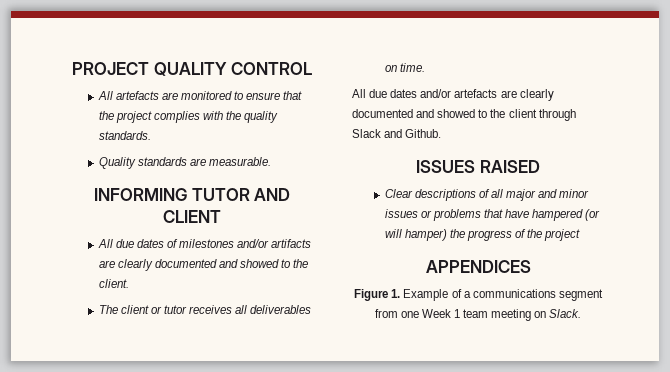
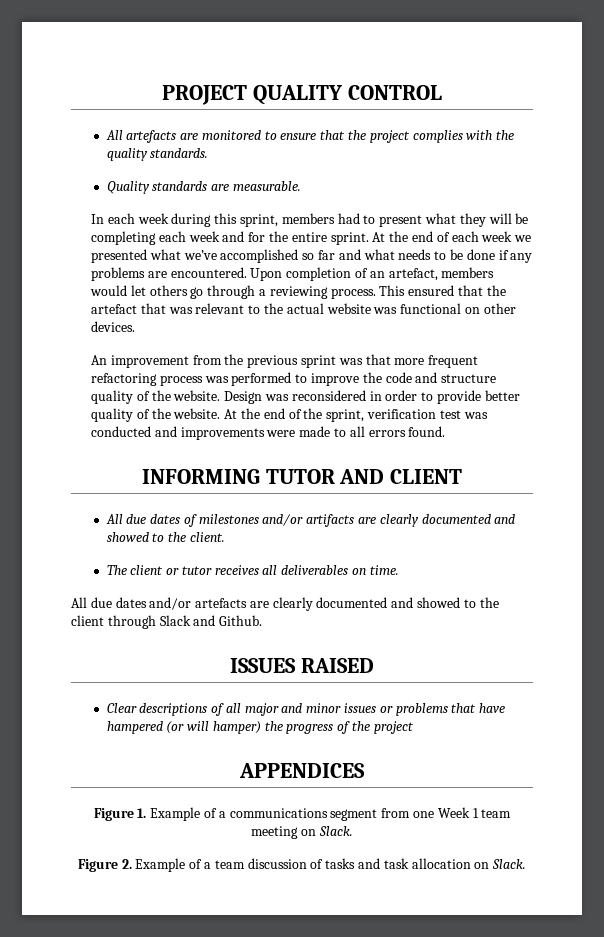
+ In each week during this sprint, members had to present what they will be completing each week and for the entire sprint. At the end of each week we presented what we’ve accomplished so far and what needs to be done if any problems are encountered. Upon completion of an artefact, members would let others go through a reviewing process. This ensured that the artefact that was relevant to the actual website was functional on other devices.
+ An improvement from the previous sprint was that more frequent refactoring process was performed to improve the code and structure quality of the website. Design was reconsidered in order to provide better quality of the website. At the end of the sprint, verification test was conducted and improvements were made to all errors found.
+ Figure 2. Example of a team discussion of tasks and task allocation on Slack.

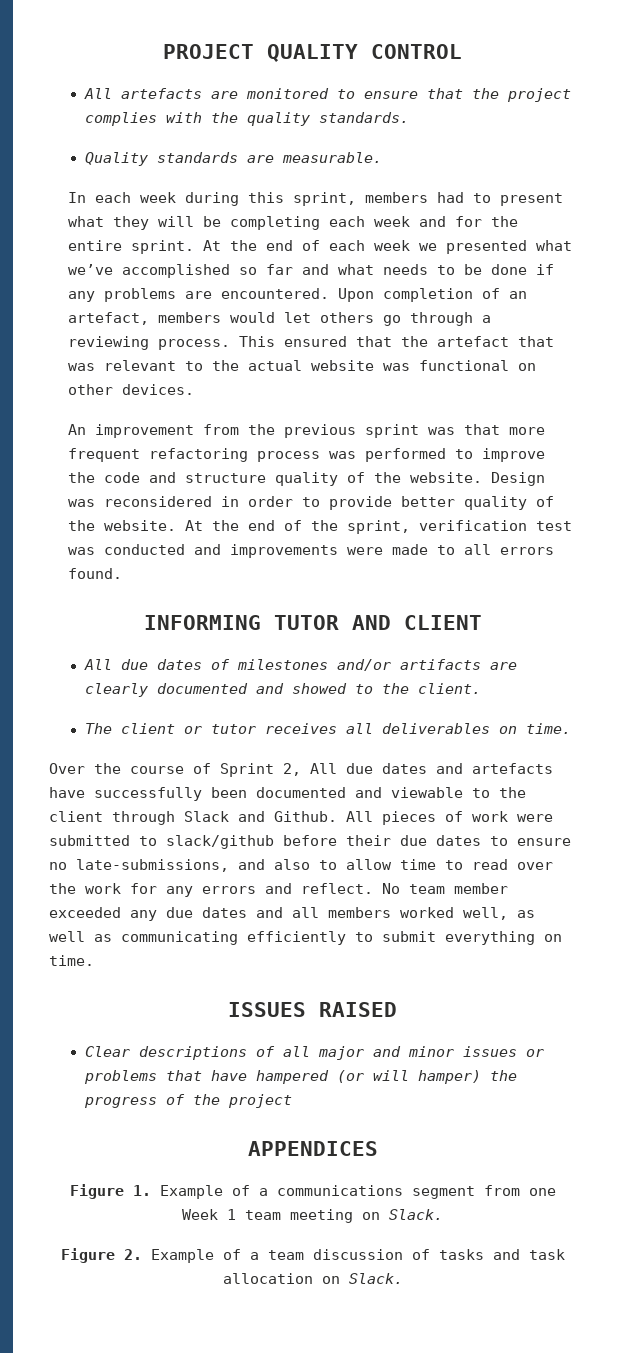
- All due dates and/or artefacts are clearly documented and showed to the client through Slack and Github.
+ Over the course of Sprint 2, All due dates and artefacts have successfully been documented and viewable to the client through Slack and Github. All pieces of work were submitted to slack/github before their due dates to ensure no late-submissions, and also to allow time to read over the work for any errors and reflect. No team member exceeded any due dates and all members worked well, as well as communicating efficiently to submit everything on time.

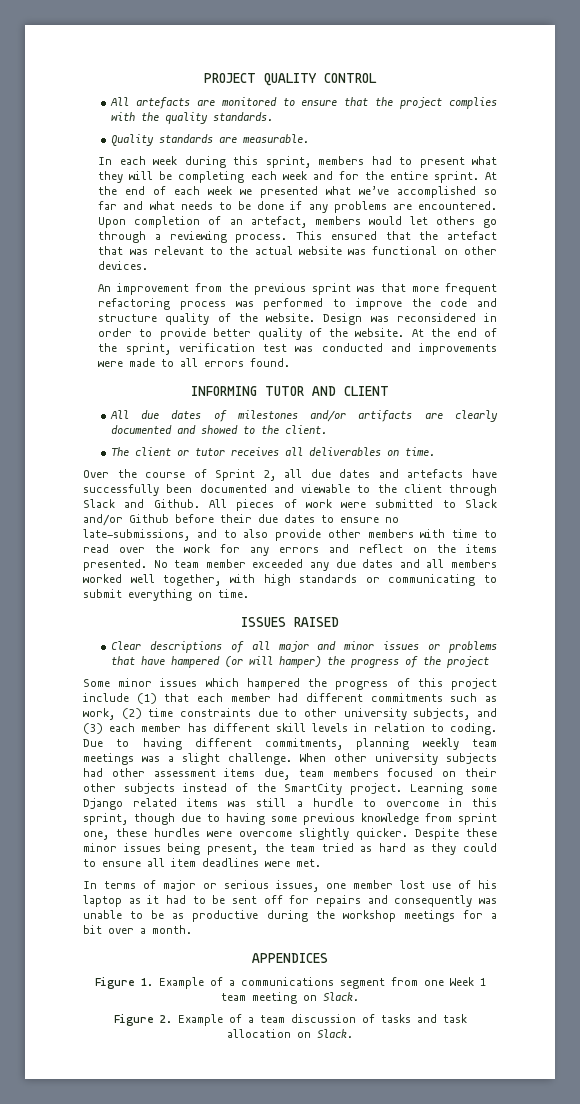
- Over the course of Sprint 2, All due dates and artefacts have successfully been documented and viewable to the client through Slack and Github.
+ Over the course of Sprint 2, all due dates and artefacts have successfully been documented and viewable to the client through Slack and Github.
- All pieces of work were submitted to slack/github before their due dates to ensure no late-submissions, and also to allow time to read over the work for any errors and reflect.
+ All pieces of work were submitted to Slack and/or Github before their due dates to ensure no late-submissions, and to also provide other members with time to read over the work for any errors and reflect on the items presented.
- No team member exceeded any due dates and all members worked well, as well as communicating efficiently to submit everything on time.
+ No team member exceeded any due dates and all members worked well together, with high standards or communicating to submit everything on time.
+ Some minor issues which hampered the progress of this project include (1) that each member had different commitments such as work, (2) time constraints due to other university subjects, and (3) each member has different skill levels in relation to coding. Due to having different commitments, planning weekly team meetings was a slight challenge. When other university subjects had other assessment items due, team members focused on their other subjects instead of the SmartCity project. Learning some Django related items was still a hurdle to overcome in this sprint, though due to having some previous knowledge from sprint one, these hurdles were overcome slightly quicker. Despite these minor issues being present, the team tried as hard as they could to ensure all item deadlines were met.
+ In terms of major or serious issues, one member lost use of his laptop as it had to be sent off for repairs and consequently was unable to be as productive during the workshop meetings for a bit over a month.

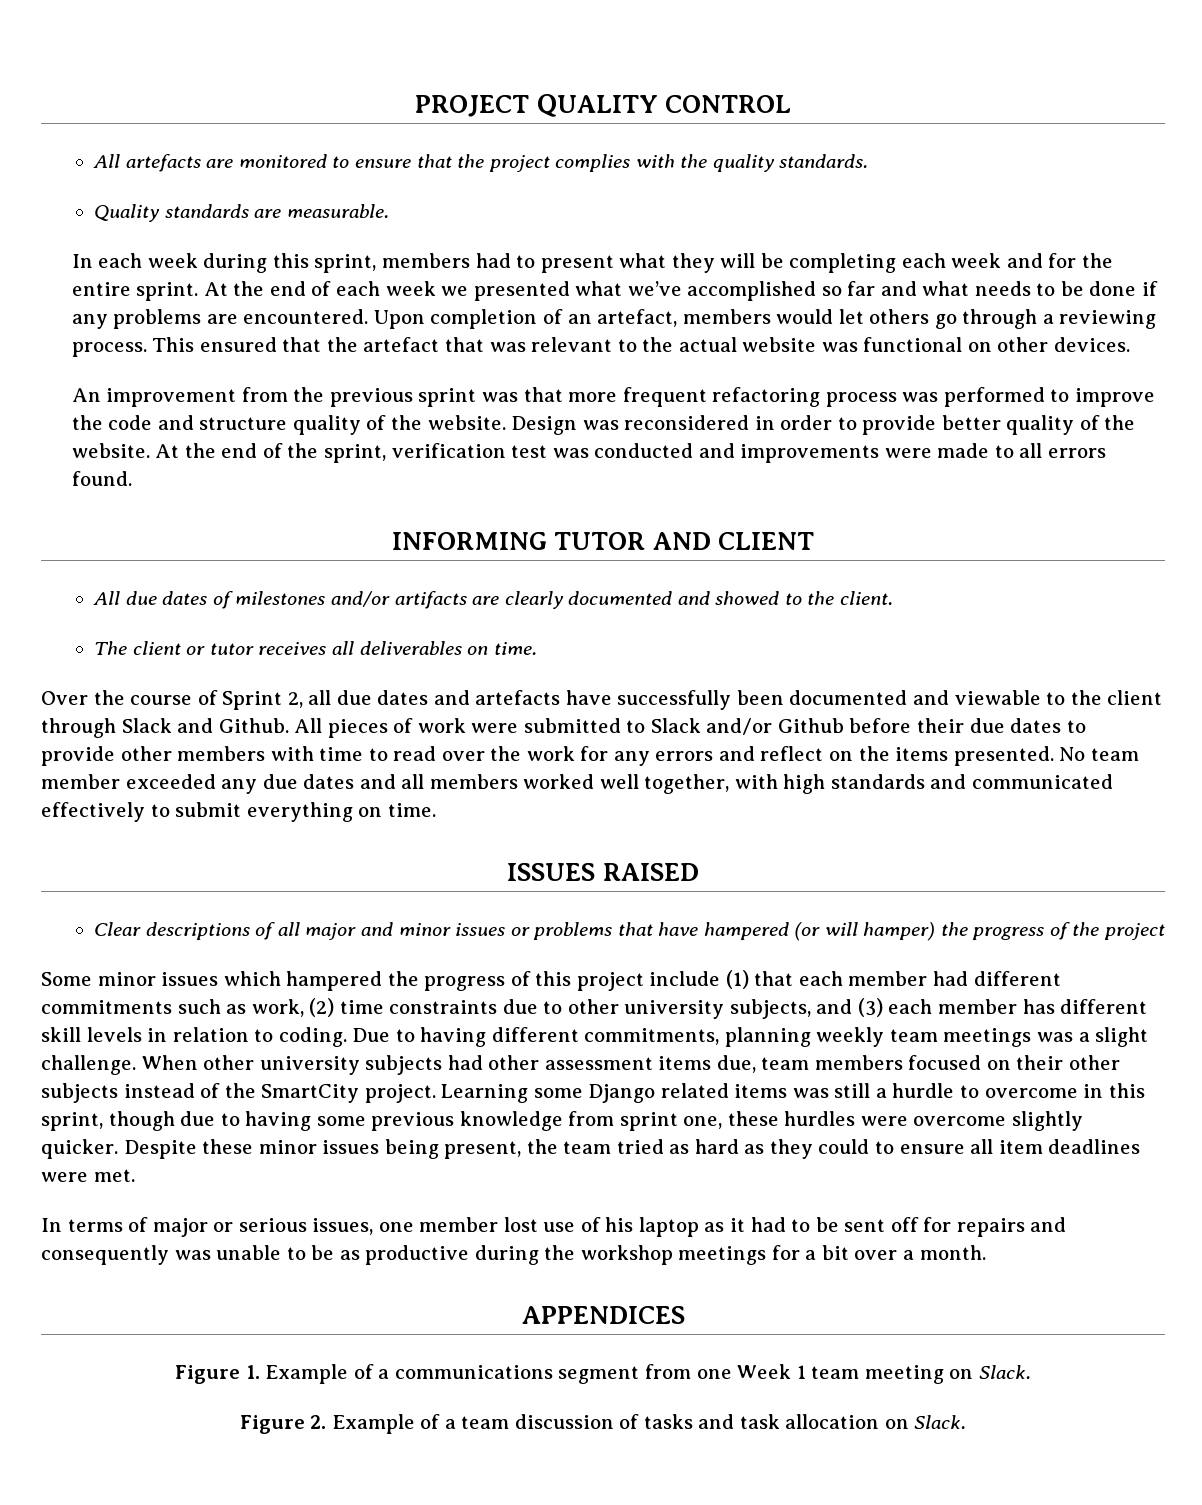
- All pieces of work were submitted to Slack and/or Github before their due dates to ensure no late-submissions, and to also provide other members with time to read over the work for any errors and reflect on the items presented.
+ All pieces of work were submitted to Slack and/or Github before their due dates to provide other members with time to read over the work for any errors and reflect on the items presented.
- No team member exceeded any due dates and all members worked well together, with high standards or communicating to submit everything on time.
+ No team member exceeded any due dates and all members worked well together, with high standards and communicated effectively to submit everything on time.

